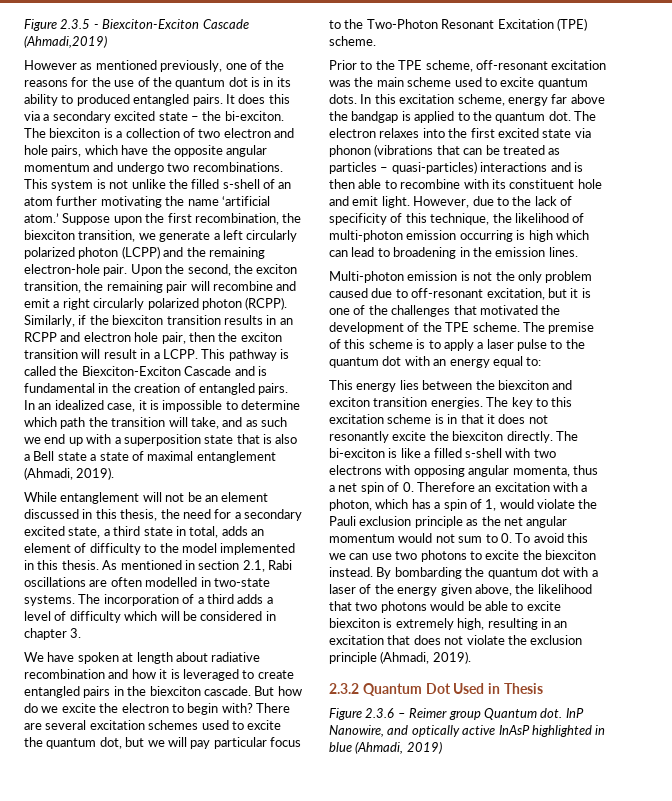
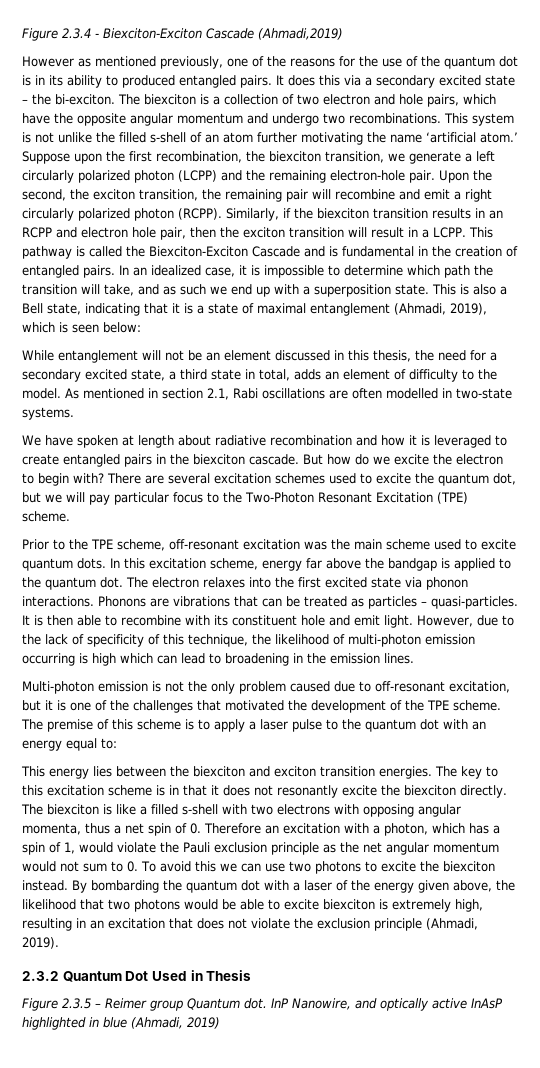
- Figure 2.3.5 - Biexciton-Exciton Cascade (Ahmadi,2019)
+ Figure 2.3.4 - Biexciton-Exciton Cascade (Ahmadi,2019)
- In an idealized case, it is impossible to determine which path the transition will take, and as such we end up with a superposition state that is also a Bell state a state of maximal entanglement (Ahmadi, 2019).
+ In an idealized case, it is impossible to determine which path the transition will take, and as such we end up with a superposition state. This is also a Bell state, indicating that it is a state of maximal entanglement (Ahmadi, 2019), which is seen below:
- While entanglement will not be an element discussed in this thesis, the need for a secondary excited state, a third state in total, adds an element of difficulty to the model implemented in this thesis.
+ While entanglement will not be an element discussed in this thesis, the need for a secondary excited state, a third state in total, adds an element of difficulty to the model.
- The incorporation of a third adds a level of difficulty which will be considered in chapter 3.
- The electron relaxes into the first excited state via phonon (vibrations that can be treated as particles – quasi-particles) interactions and is then able to recombine with its constituent hole and emit light.
+ The electron relaxes into the first excited state via phonon interactions. Phonons are vibrations that can be treated as particles – quasi-particles. It is then able to recombine with its constituent hole and emit light.
- The bi-exciton is like a filled s-shell with two electrons with opposing angular momenta, thus a net spin of 0. Therefore an excitation with a photon, which has a spin of 1, would violate the Pauli exclusion principle as the net angular momentum would not sum to 0. To avoid this we can use two photons to excite the biexciton instead.
+ The biexciton is like a filled s-shell with two electrons with opposing angular momenta, thus a net spin of 0. Therefore an excitation with a photon, which has a spin of 1, would violate the Pauli exclusion principle as the net angular momentum would not sum to 0. To avoid this we can use two photons to excite the biexciton instead.
- Figure 2.3.6 – Reimer group Quantum dot.
+ Figure 2.3.5 – Reimer group Quantum dot.

